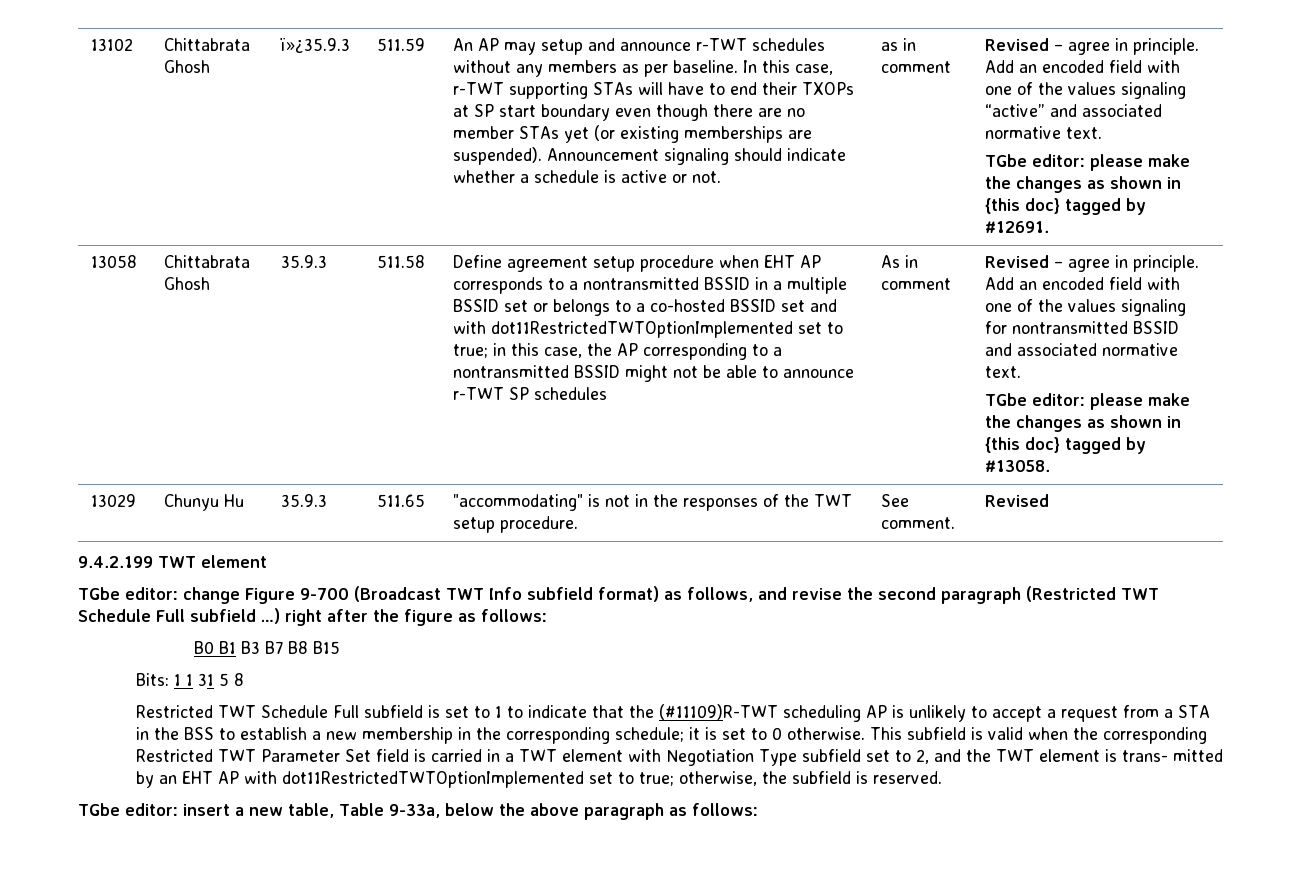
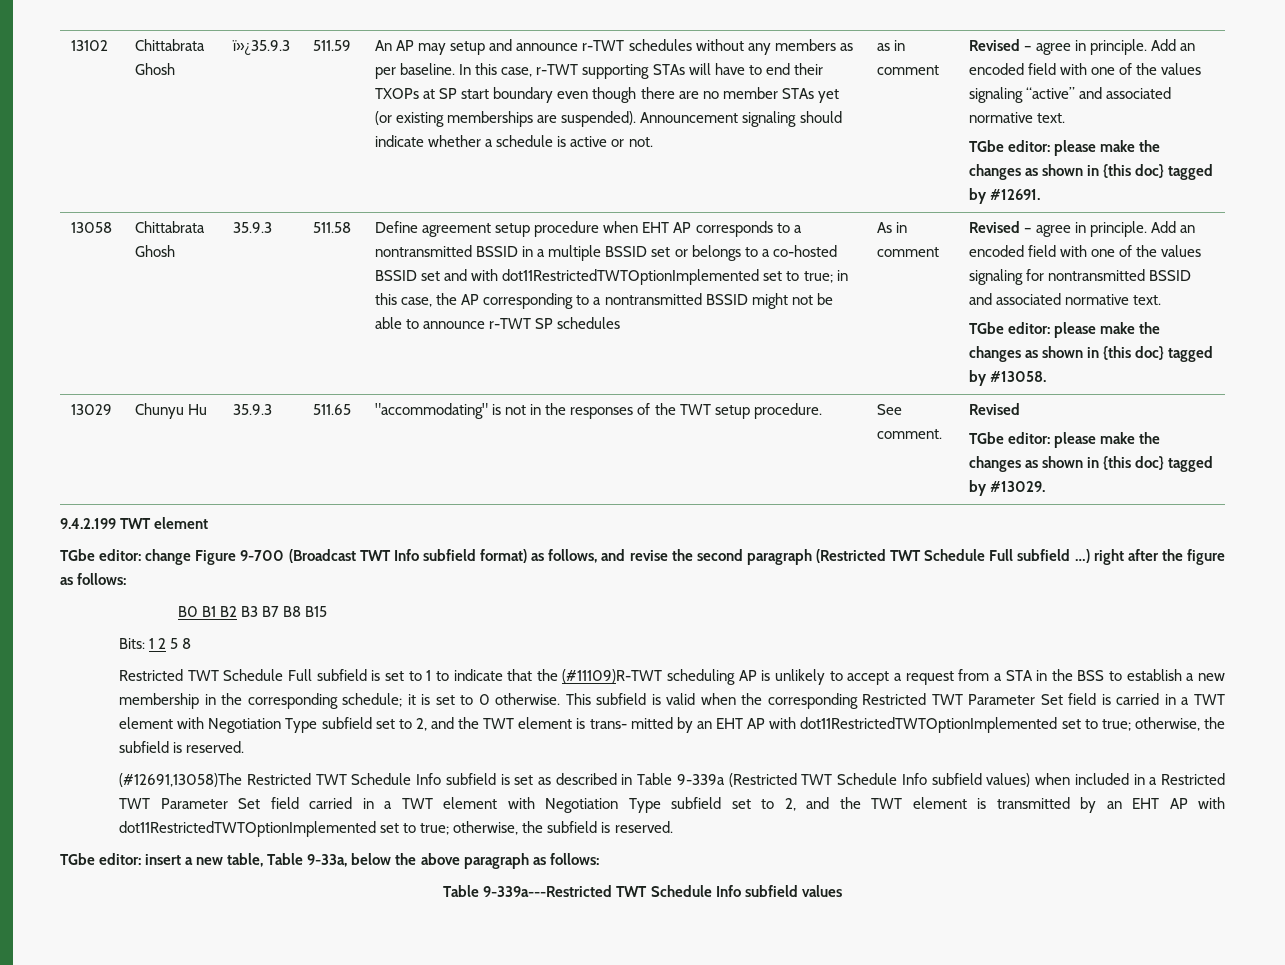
  13029 | Chunyu Hu | 35.9.3 | 511.65 | "accommodating" is not in the responses of the TWT setup procedure. | See comment. | Revised
+ TGbe editor: please make the changes as shown in {this doc} tagged by #13029.
- B0 B1 B3 B7 B8 B15
+ B0 B1 B2 B3 B7 B8 B15
- Bits: 1 1 31 5 8
+ Bits: 1 2 5 8
+ (#12691,13058)The Restricted TWT Schedule Info subfield is set as described in Table 9-339a (Restricted TWT Schedule Info subfield values) when included in a Restricted TWT Parameter Set field carried in a TWT element with Negotiation Type subfield set to 2, and the TWT element is transmitted by an EHT AP with dot11RestrictedTWTOptionImplemented set to true; otherwise, the subfield is reserved.
+ Table 9-339a---Restricted TWT Schedule Info subfield values

